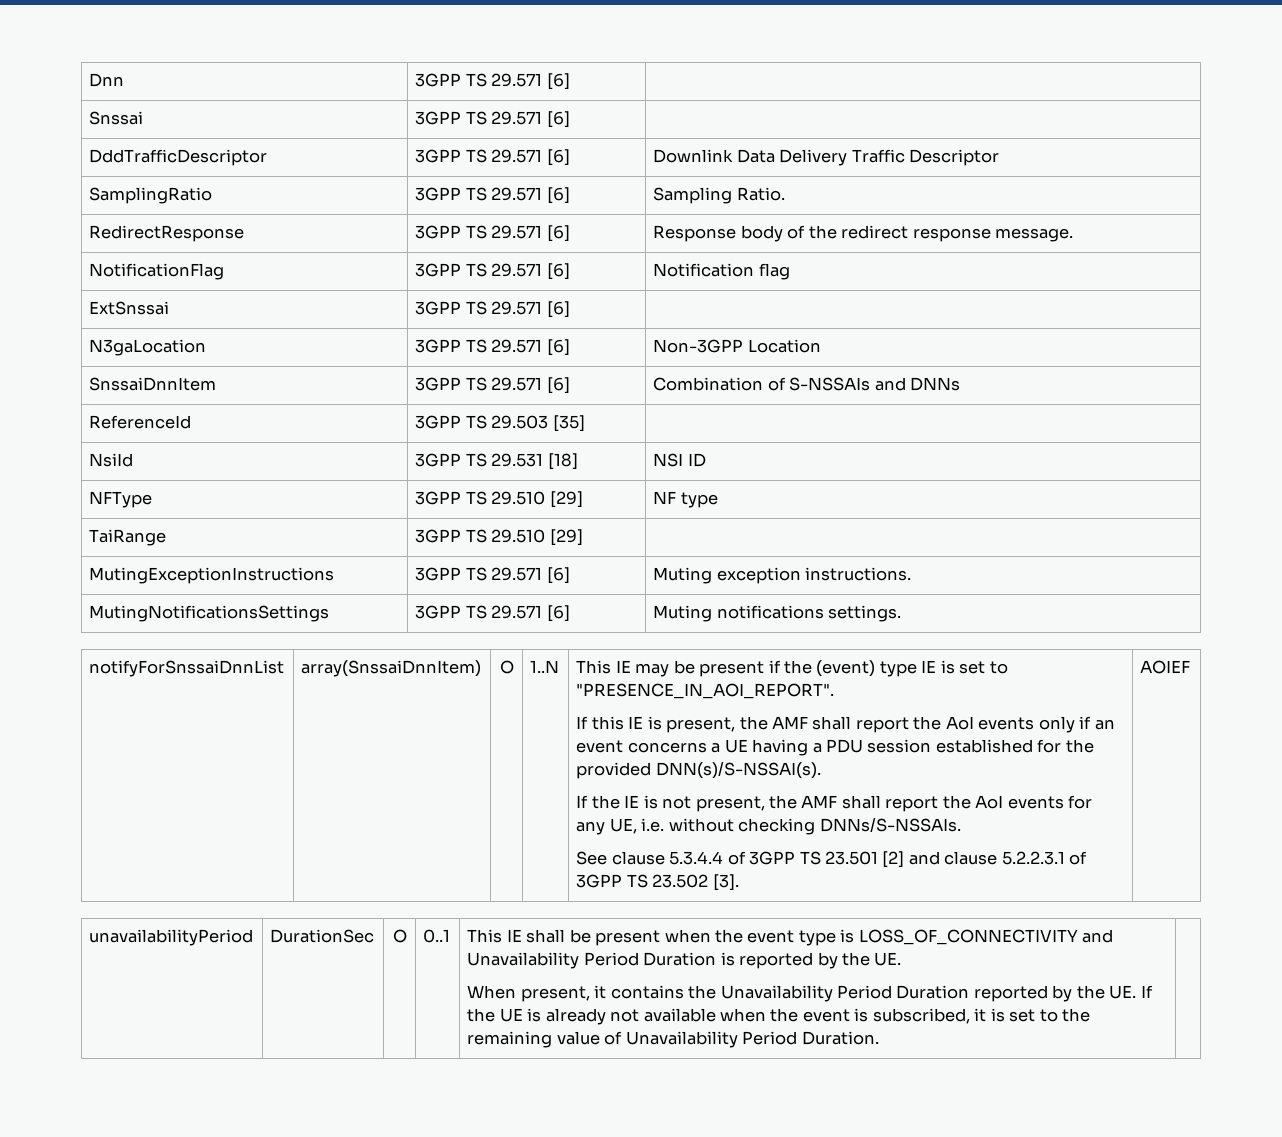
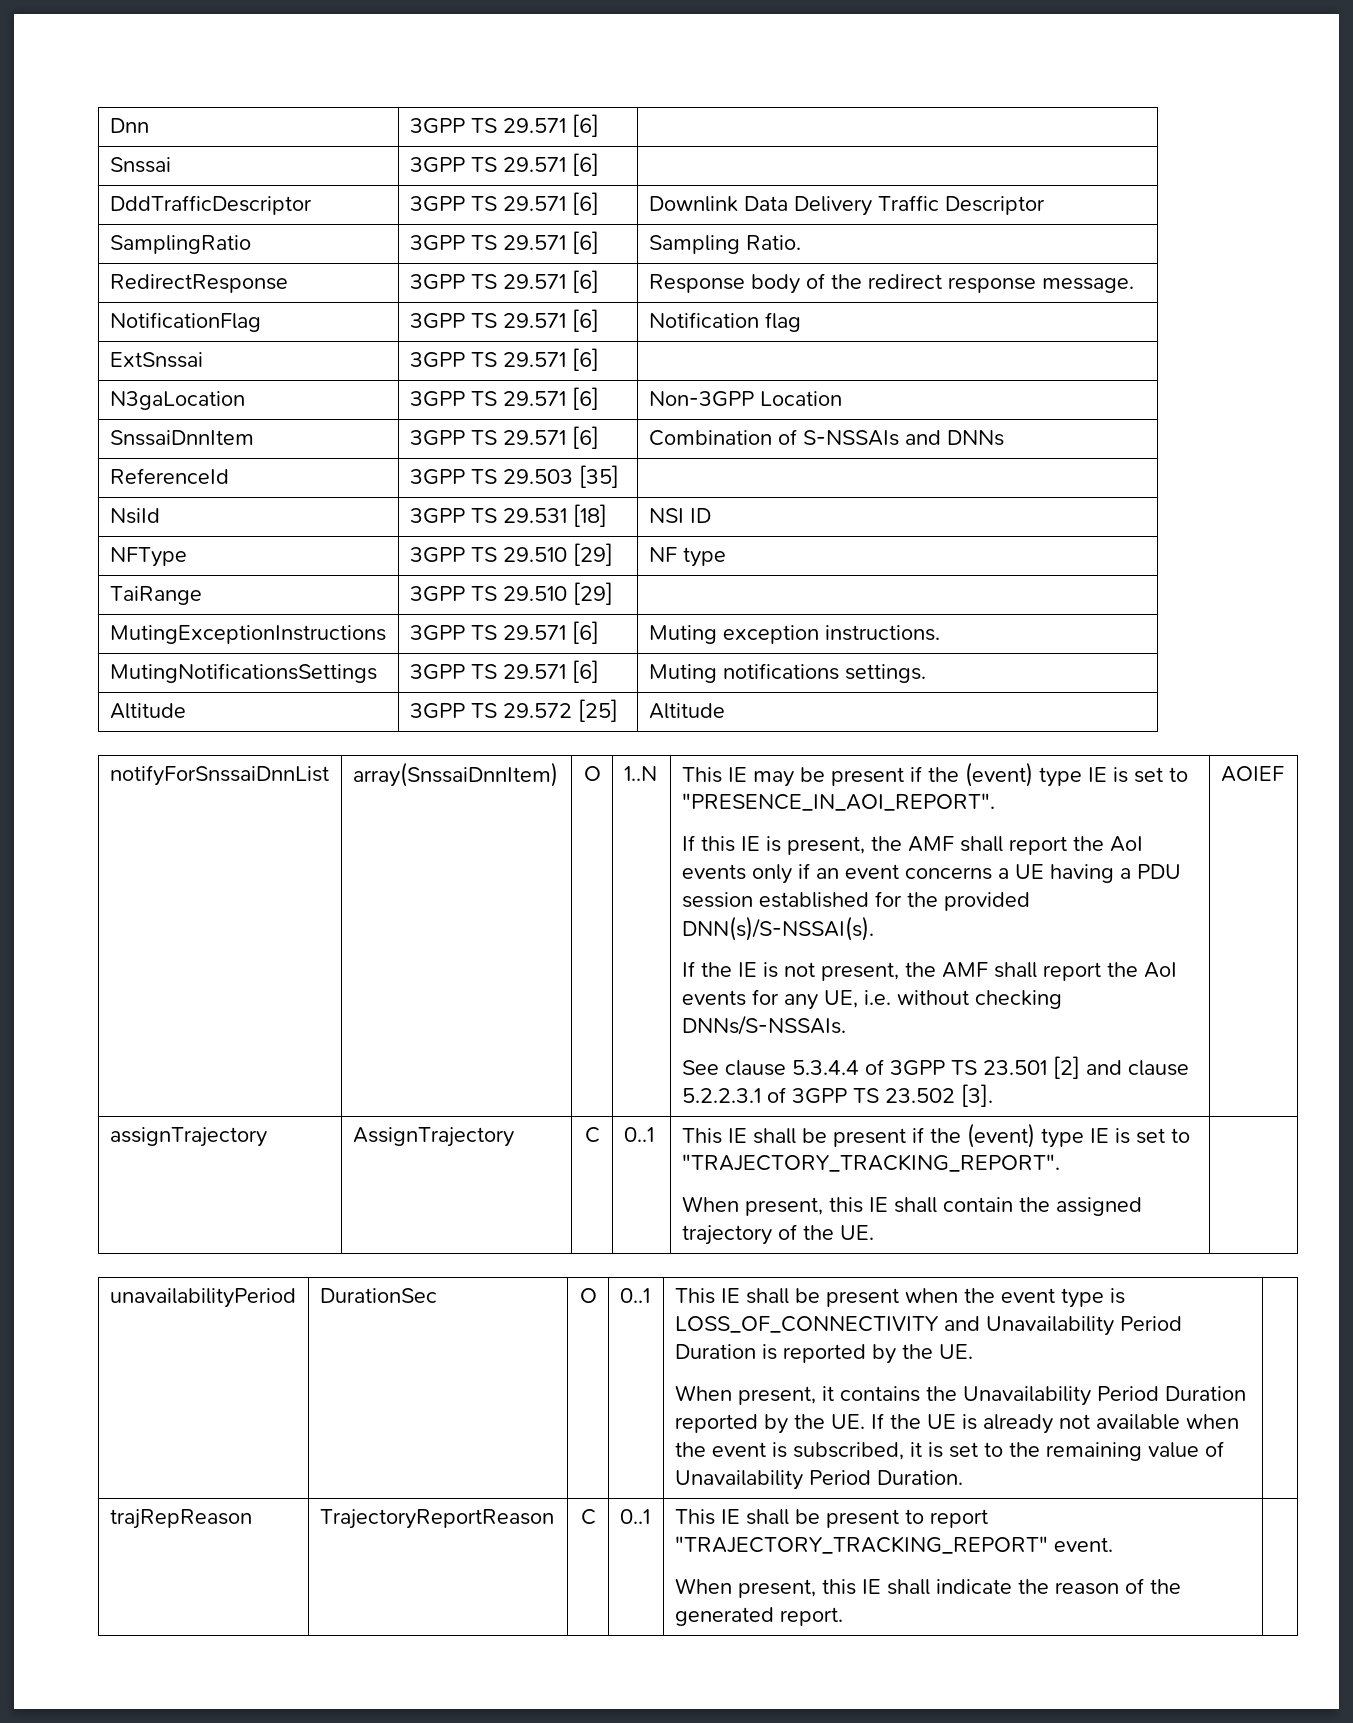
+ Altitude | 3GPP TS 29.572 [25] | Altitude
+ assignTrajectory | AssignTrajectory | C | 0..1 | This IE shall be present if the (event) type IE is set to "TRAJECTORY_TRACKING_REPORT".
+ When present, this IE shall contain the assigned trajectory of the UE. |
+ trajRepReason | TrajectoryReportReason | C | 0..1 | This IE shall be present to report "TRAJECTORY_TRACKING_REPORT" event.
+ When present, this IE shall indicate the reason of the generated report. |

